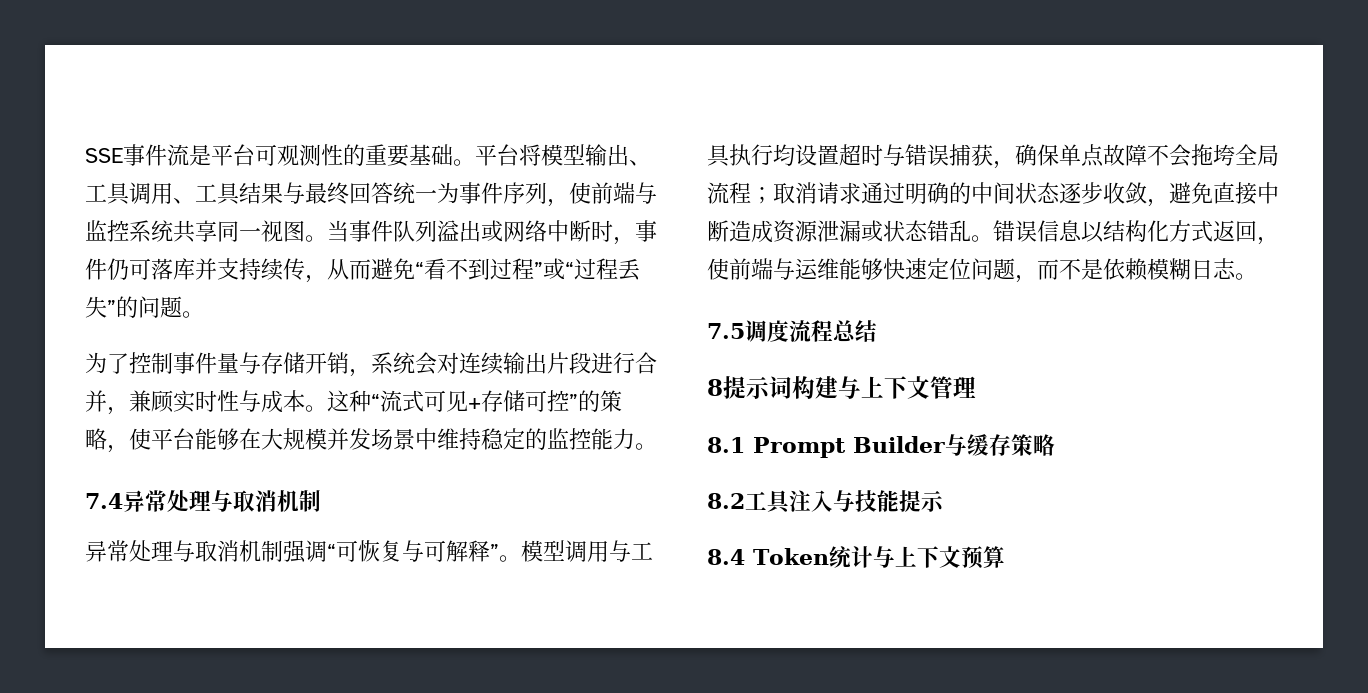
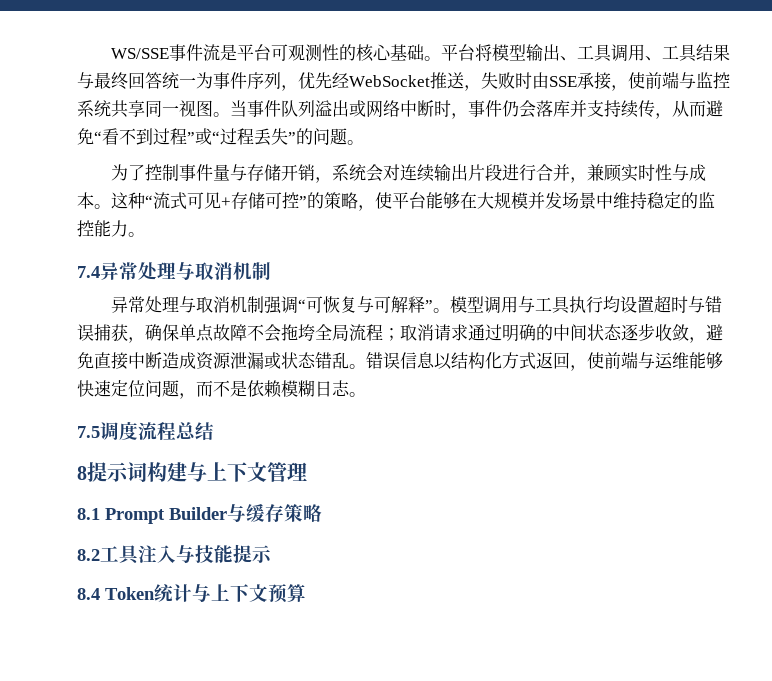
- SSE事件流是平台可观测性的重要基础。
+ WS/SSE事件流是平台可观测性的核心基础。
- 平台将模型输出、工具调用、工具结果与最终回答统一为事件序列，使前端与监控系统共享同一视图。
+ 平台将模型输出、工具调用、工具结果与最终回答统一为事件序列，优先经WebSocket推送，失败时由SSE承接，使前端与监控系统共享同一视图。
- 当事件队列溢出或网络中断时，事件仍可落库并支持续传，从而避免“看不到过程”或“过程丢失”的问题。
+ 当事件队列溢出或网络中断时，事件仍会落库并支持续传，从而避免“看不到过程”或“过程丢失”的问题。

